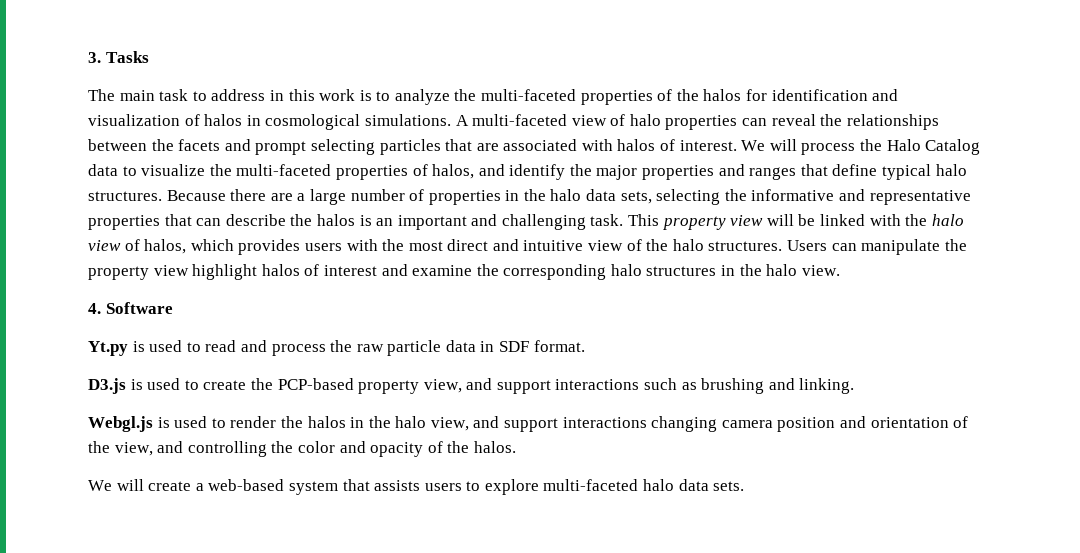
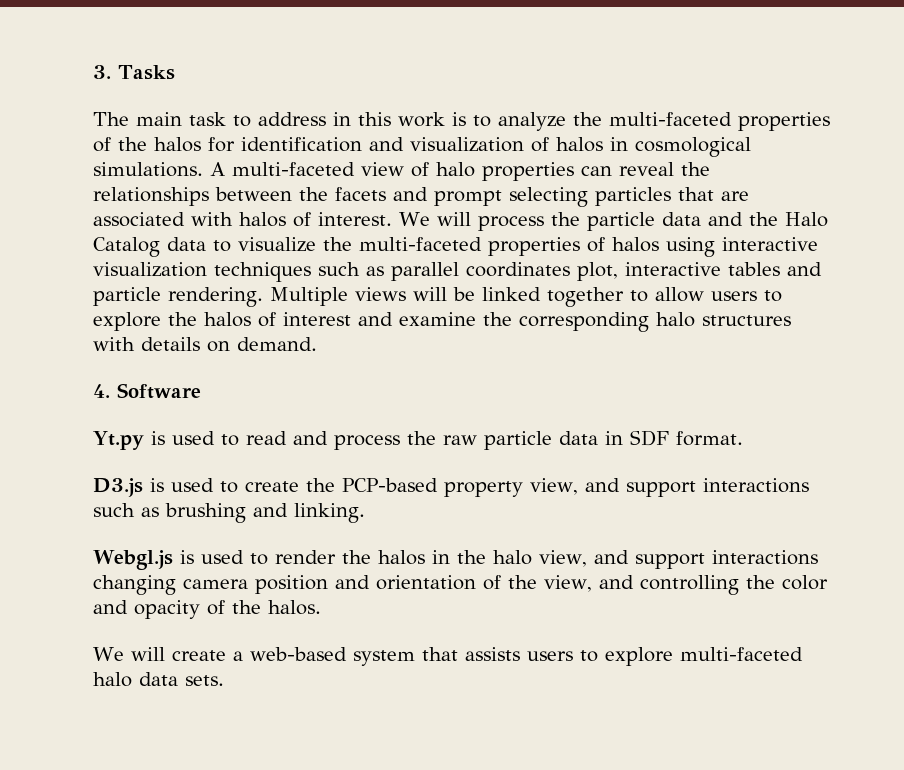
- We will process the Halo Catalog data to visualize the multi-faceted properties of halos, and identify the major properties and ranges that define typical halo structures. Because there are a large number of properties in the halo data sets, selecting the informative and representative properties that can describe the halos is an important and challenging task. This property view will be linked with the halo view of halos, which provides users with the most direct and intuitive view of the halo structures. Users can manipulate the property view highlight halos of interest and examine the corresponding halo structures in the halo view.
+ We will process the particle data and the Halo Catalog data to visualize the multi-faceted properties of halos using interactive visualization techniques such as parallel coordinates plot, interactive tables and particle rendering. Multiple views will be linked together to allow users to explore the halos of interest and examine the corresponding halo structures with details on demand.

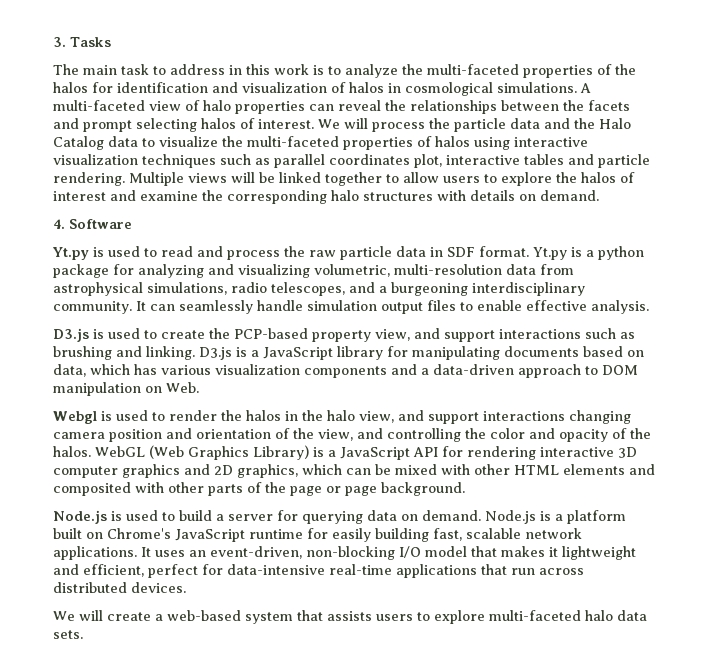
- A multi-faceted view of halo properties can reveal the relationships between the facets and prompt selecting particles that are associated with halos of interest.
+ A multi-faceted view of halo properties can reveal the relationships between the facets and prompt selecting halos of interest.
+ Yt.py is a python package for analyzing and visualizing volumetric, multi-resolution data from astrophysical simulations, radio telescopes, and a burgeoning interdisciplinary community. It can seamlessly handle simulation output files to enable effective analysis.
- D3.js is used to create the PCP-based property view, and support interactions such as brushing and linking.
- Webgl.js is used to render the halos in the halo view, and support interactions changing camera position and orientation of the view, and controlling the color and opacity of the halos.
+ D3.js is used to create the PCP-based property view, and support interactions such as brushing and linking. D3.js is a JavaScript library for manipulating documents based on data, which has various visualization components and a data-driven approach to DOM manipulation on Web.
+ Webgl is used to render the halos in the halo view, and support interactions changing camera position and orientation of the view, and controlling the color and opacity of the halos. WebGL (Web Graphics Library) is a JavaScript API for rendering interactive 3D computer graphics and 2D graphics, which can be mixed with other HTML elements and composited with other parts of the page or page background.
+ Node.js is used to build a server for querying data on demand. Node.js is a platform built on Chrome's JavaScript runtime for easily building fast, scalable network applications. It uses an event-driven, non-blocking I/O model that makes it lightweight and efficient, perfect for data-intensive real-time applications that run across distributed devices.

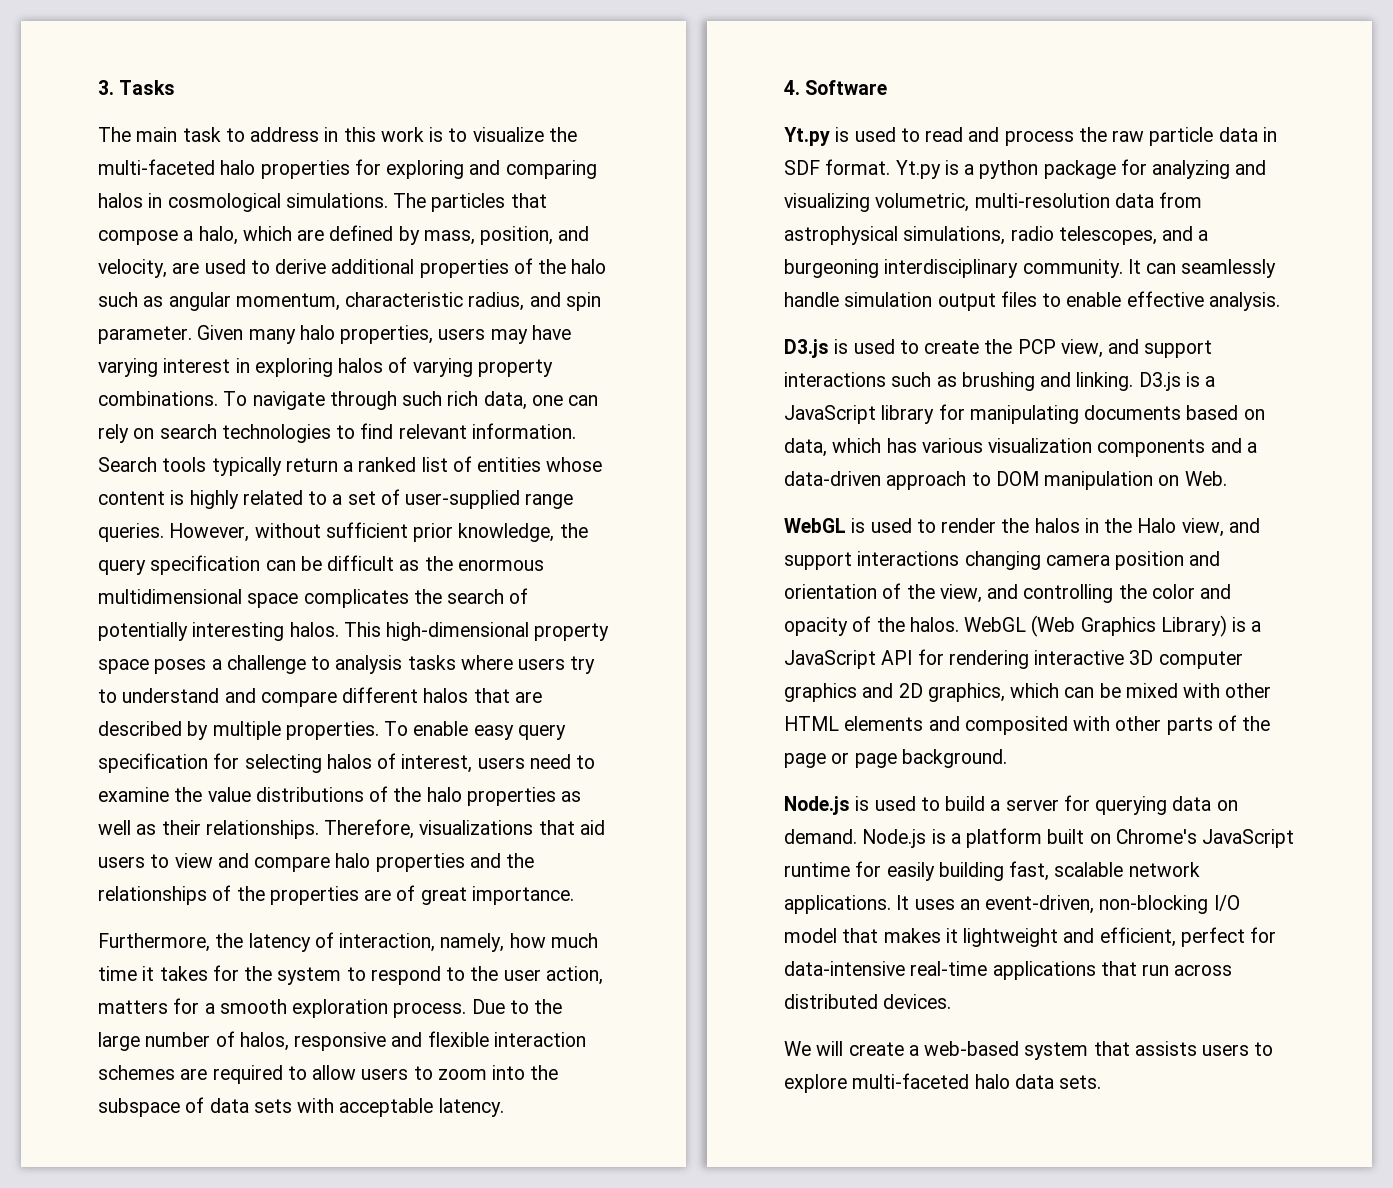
- The main task to address in this work is to analyze the multi-faceted properties of the halos for identification and visualization of halos in cosmological simulations. A multi-faceted view of halo properties can reveal the relationships between the facets and prompt selecting halos of interest. We will process the particle data and the Halo Catalog data to visualize the multi-faceted properties of halos using interactive visualization techniques such as parallel coordinates plot, interactive tables and particle rendering. Multiple views will be linked together to allow users to explore the halos of interest and examine the corresponding halo structures with details on demand.
+ The main task to address in this work is to visualize the multi-faceted halo properties for exploring and comparing halos in cosmological simulations. The particles that compose a halo, which are defined by mass, position, and velocity, are used to derive additional properties of the halo such as angular momentum, characteristic radius, and spin parameter. Given many halo properties, users may have varying interest in exploring halos of varying property combinations. To navigate through such rich data, one can rely on search technologies to find relevant information. Search tools typically return a ranked list of entities whose content is highly related to a set of user-supplied range queries. However, without sufficient prior knowledge, the query specification can be difficult as the enormous multidimensional space complicates the search of potentially interesting halos. This high-dimensional property space poses a challenge to analysis tasks where users try to understand and compare different halos that are described by multiple properties. To enable easy query specification for selecting halos of interest, users need to examine the value distributions of the halo properties as well as their relationships. Therefore, visualizations that aid users to view and compare halo properties and the relationships of the properties are of great importance.
+ Furthermore, the latency of interaction, namely, how much time it takes for the system to respond to the user action, matters for a smooth exploration process. Due to the large number of halos, responsive and flexible interaction schemes are required to allow users to zoom into the subspace of data sets with acceptable latency.
- D3.js is used to create the PCP-based property view, and support interactions such as brushing and linking.
+ D3.js is used to create the PCP view, and support interactions such as brushing and linking.
- Webgl is used to render the halos in the halo view, and support interactions changing camera position and orientation of the view, and controlling the color and opacity of the halos.
+ WebGL is used to render the halos in the Halo view, and support interactions changing camera position and orientation of the view, and controlling the color and opacity of the halos.

